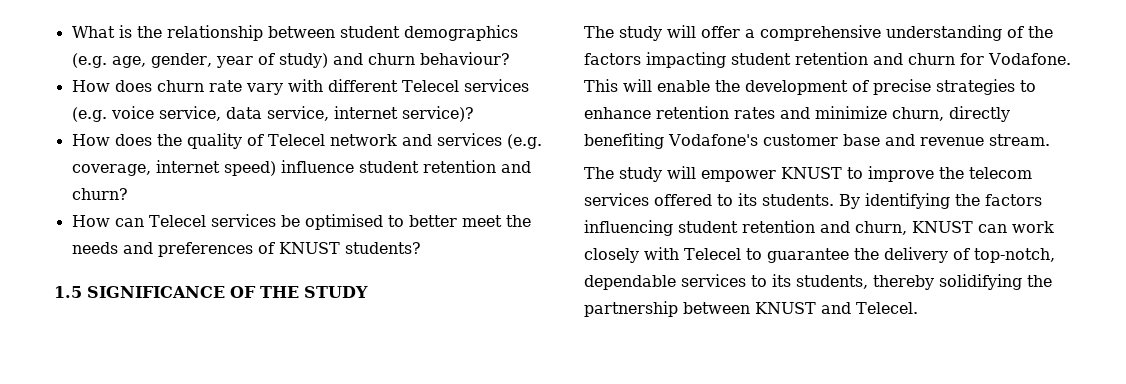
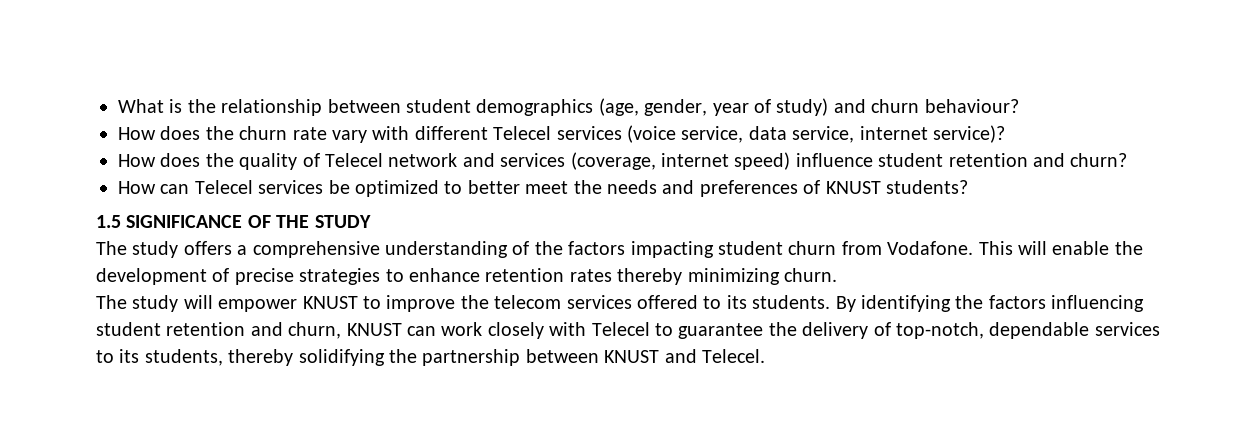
- What is the relationship between student demographics (e.g. age, gender, year of study) and churn behaviour?
+ What is the relationship between student demographics (age, gender, year of study) and churn behaviour?
- How does churn rate vary with different Telecel services (e.g. voice service, data service, internet service)?
+ How does the churn rate vary with different Telecel services (voice service, data service, internet service)?
- How does the quality of Telecel network and services (e.g. coverage, internet speed) influence student retention and churn?
+ How does the quality of Telecel network and services (coverage, internet speed) influence student retention and churn?
- How can Telecel services be optimised to better meet the needs and preferences of KNUST students?
+ How can Telecel services be optimized to better meet the needs and preferences of KNUST students?
- The study will offer a comprehensive understanding of the factors impacting student retention and churn for Vodafone.
+ The study offers a comprehensive understanding of the factors impacting student churn from Vodafone.
- This will enable the development of precise strategies to enhance retention rates and minimize churn, directly benefiting Vodafone's customer base and revenue stream.
+ This will enable the development of precise strategies to enhance retention rates thereby minimizing churn.

